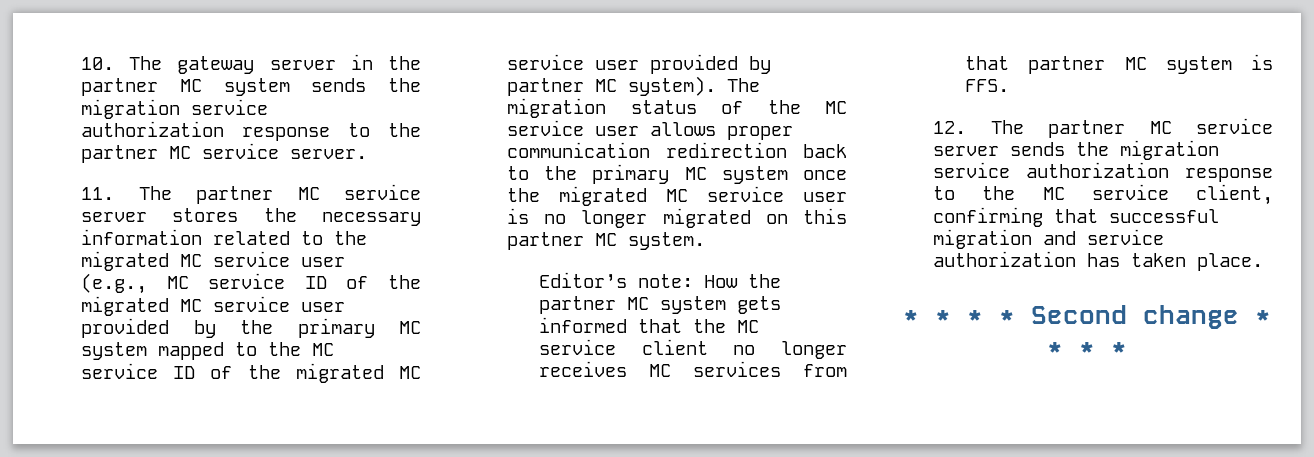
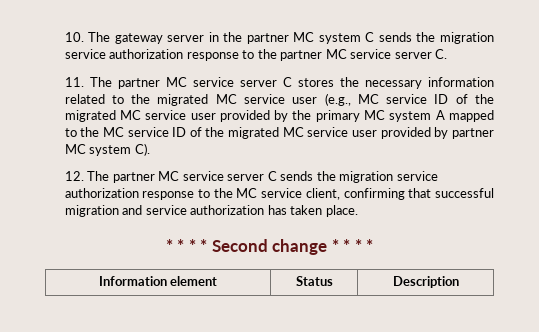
- 10. The gateway server in the partner MC system sends the migration service authorization response to the partner MC service server.
+ 10. The gateway server in the partner MC system C sends the migration service authorization response to the partner MC service server C.
- 11. The partner MC service server stores the necessary information related to the migrated MC service user (e.g., MC service ID of the migrated MC service user provided by the primary MC system mapped to the MC service ID of the migrated MC service user provided by partner MC system). The migration status of the MC service user allows proper communication redirection back to the primary MC system once the migrated MC service user is no longer migrated on this partner MC system.
- Editor’s note: How the partner MC system gets informed that the MC service client no longer receives MC services from that partner MC system is FFS.
+ 11. The partner MC service server C stores the necessary information related to the migrated MC service user (e.g., MC service ID of the migrated MC service user provided by the primary MC system A mapped to the MC service ID of the migrated MC service user provided by partner MC system C).
- 12. The partner MC service server sends the migration service authorization response to the MC service client, confirming that successful migration and service authorization has taken place.
+ 12. The partner MC service server C sends the migration service authorization response to the MC service client, confirming that successful migration and service authorization has taken place.
+ Information element | Status | Description

